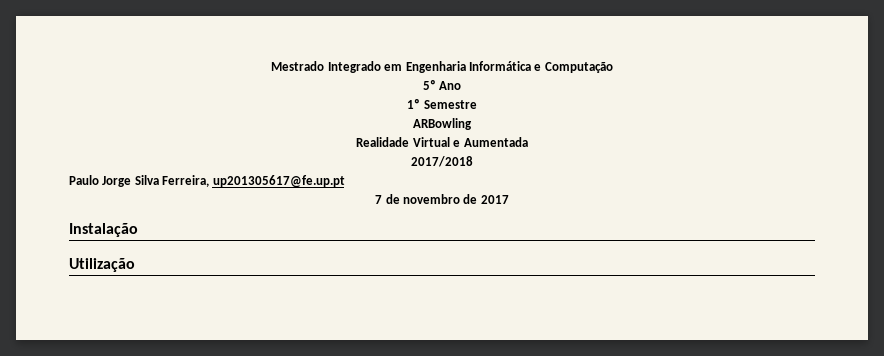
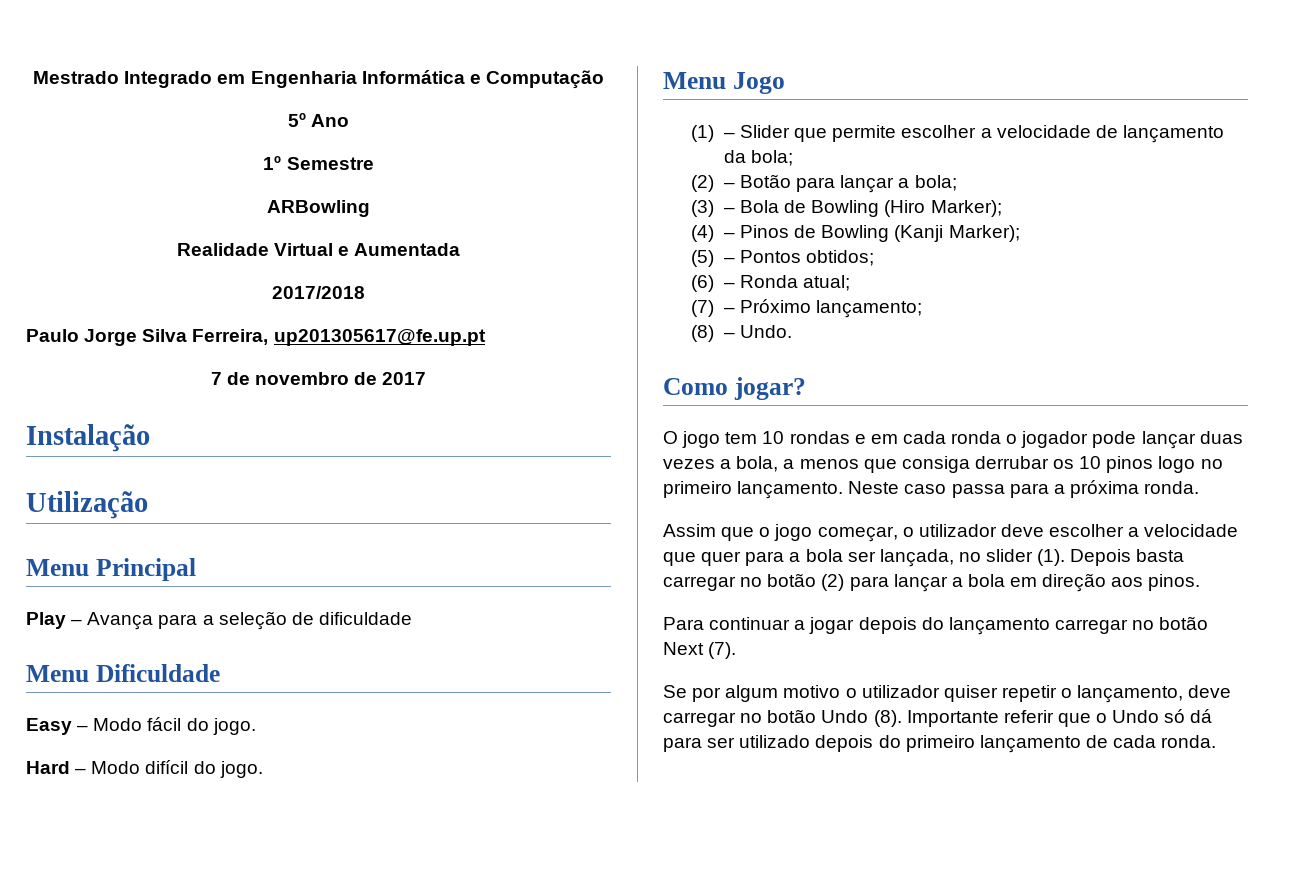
+ Menu Principal
+ Play – Avança para a seleção de dificuldade
+ Menu Dificuldade
+ Easy – Modo fácil do jogo.
+ Hard – Modo difícil do jogo.
+ Menu Jogo
+ (1) – Slider que permite escolher a velocidade de lançamento da bola;
+ (2) – Botão para lançar a bola;
+ (3) – Bola de Bowling (Hiro Marker);
+ (4) – Pinos de Bowling (Kanji Marker);
+ (5) – Pontos obtidos;
+ (6) – Ronda atual;
+ (7) – Próximo lançamento;
+ (8) – Undo.
+ Como jogar?
+ O jogo tem 10 rondas e em cada ronda o jogador pode lançar duas vezes a bola, a menos que consiga derrubar os 10 pinos logo no primeiro lançamento. Neste caso passa para a próxima ronda.
+ Assim que o jogo começar, o utilizador deve escolher a velocidade que quer para a bola ser lançada, no slider (1). Depois basta carregar no botão (2) para lançar a bola em direção aos pinos.
+ Para continuar a jogar depois do lançamento carregar no botão Next (7).
+ Se por algum motivo o utilizador quiser repetir o lançamento, deve carregar no botão Undo (8). Importante referir que o Undo só dá para ser utilizado depois do primeiro lançamento de cada ronda.

